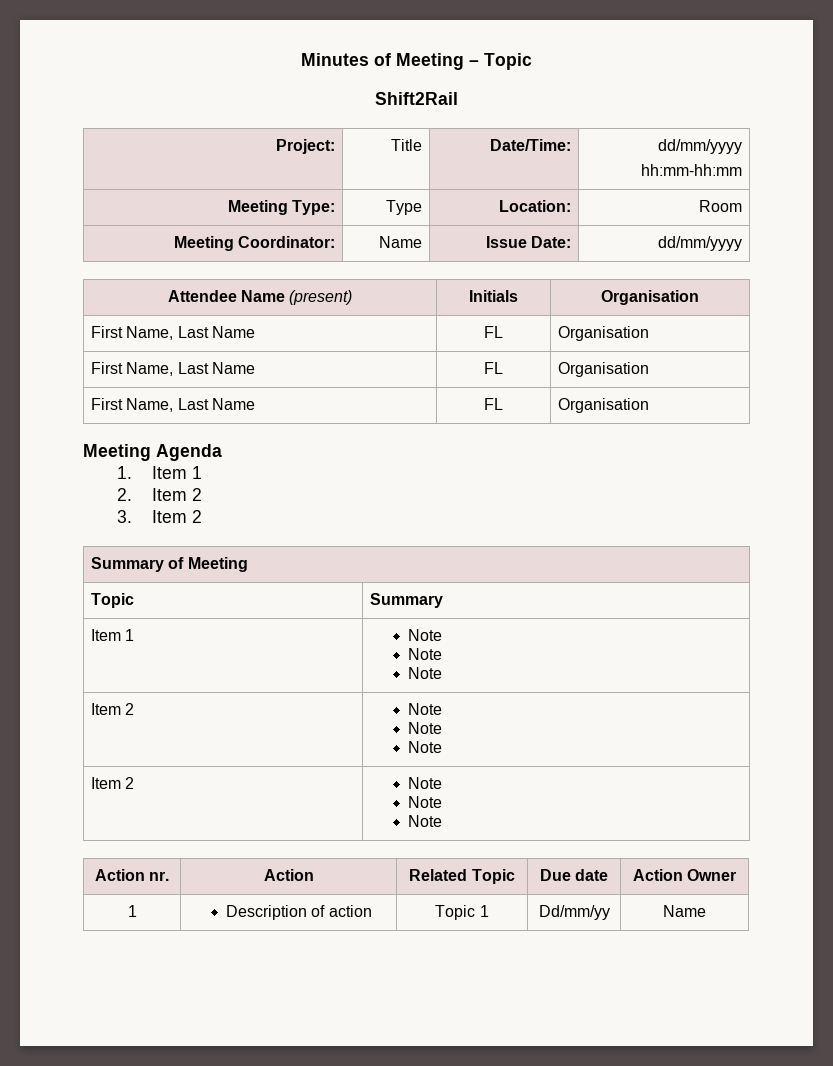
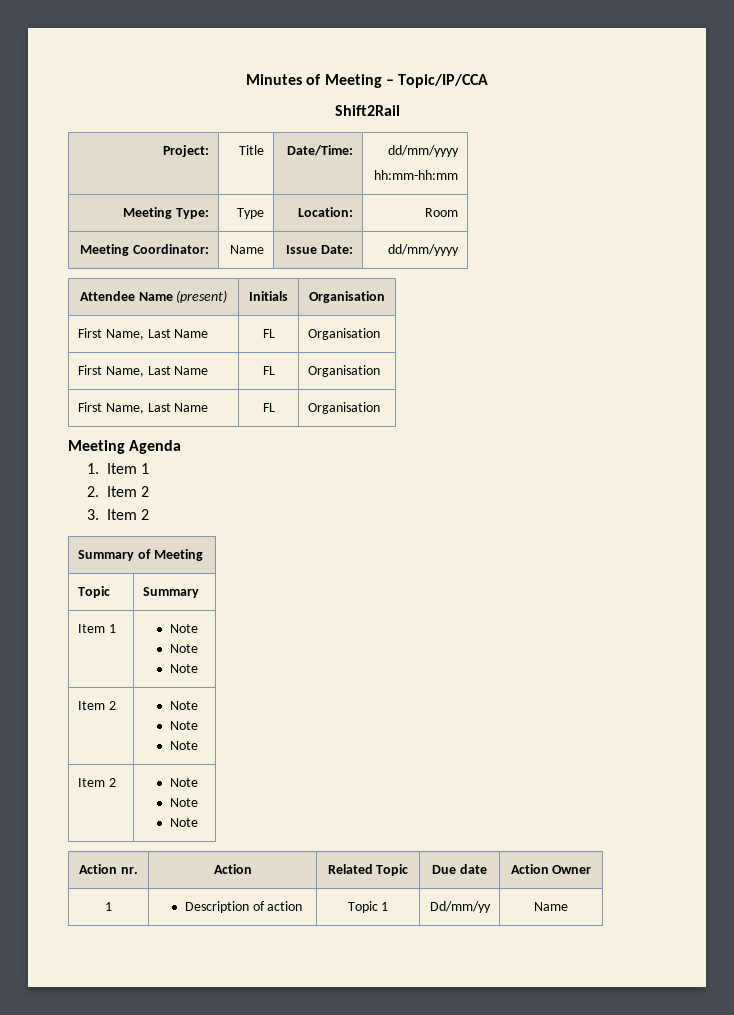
- Minutes of Meeting – Topic
+ Minutes of Meeting – Topic/IP/CCA

